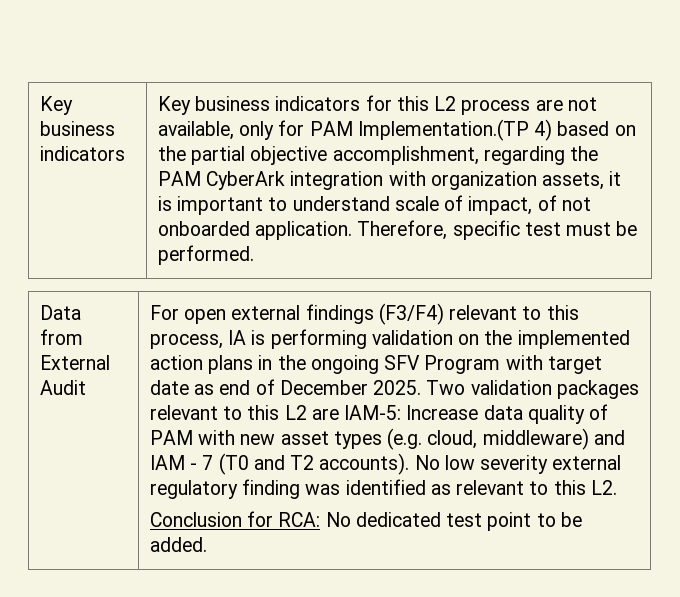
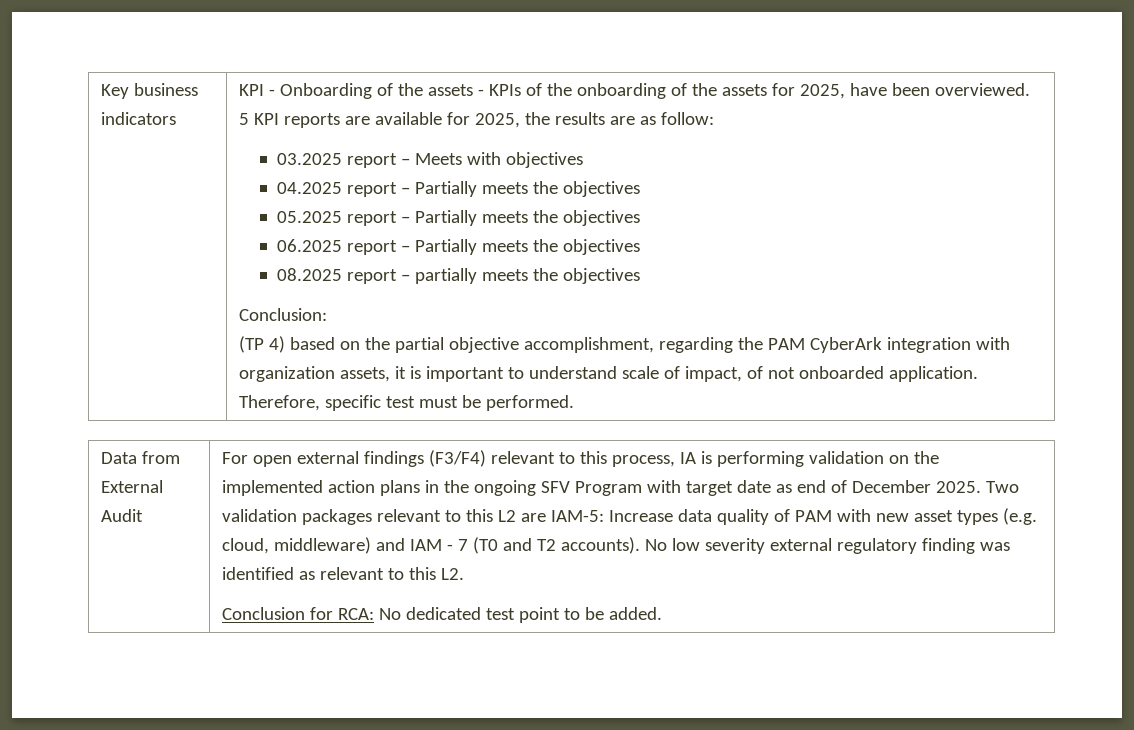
- Key business indicators for this L2 process are not available, only for PAM Implementation.(TP 4) based on the partial objective accomplishment, regarding the PAM CyberArk integration with organization assets, it is important to understand scale of impact, of not onboarded application.
+ KPI - Onboarding of the assets - KPIs of the onboarding of the assets for 2025, have been overviewed. 5 KPI reports are available for 2025, the results are as follow:
+ 03.2025 report – Meets with objectives
+ 04.2025 report – Partially meets the objectives
+ 05.2025 report – Partially meets the objectives
+ 06.2025 report – Partially meets the objectives
+ 08.2025 report – partially meets the objectives
+ Conclusion:
+ (TP 4) based on the partial objective accomplishment, regarding the PAM CyberArk integration with organization assets, it is important to understand scale of impact, of not onboarded application.

